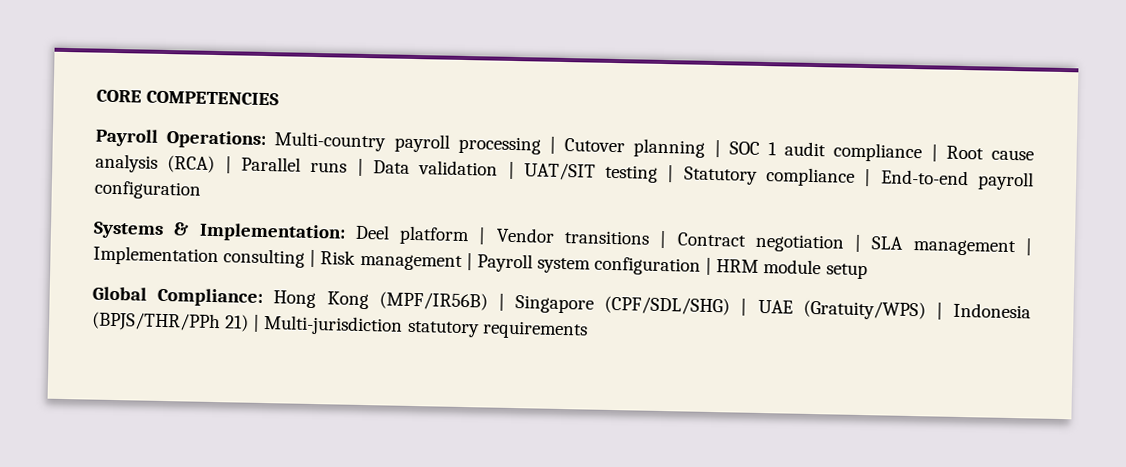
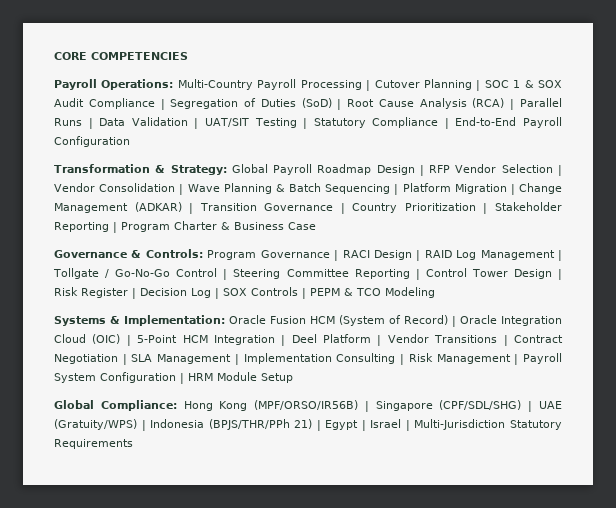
- Payroll Operations: Multi-country payroll processing | Cutover planning | SOC 1 audit compliance | Root cause analysis (RCA) | Parallel runs | Data validation | UAT/SIT testing | Statutory compliance | End-to-end payroll configuration
- Systems & Implementation: Deel platform | Vendor transitions | Contract negotiation | SLA management | Implementation consulting | Risk management | Payroll system configuration | HRM module setup
+ Payroll Operations: Multi-Country Payroll Processing | Cutover Planning | SOC 1 & SOX Audit Compliance | Segregation of Duties (SoD) | Root Cause Analysis (RCA) | Parallel Runs | Data Validation | UAT/SIT Testing | Statutory Compliance | End-to-End Payroll Configuration
+ Transformation & Strategy: Global Payroll Roadmap Design | RFP Vendor Selection | Vendor Consolidation | Wave Planning & Batch Sequencing | Platform Migration | Change Management (ADKAR) | Transition Governance | Country Prioritization | Stakeholder Reporting | Program Charter & Business Case
+ Governance & Controls: Program Governance | RACI Design | RAID Log Management | Tollgate / Go-No-Go Control | Steering Committee Reporting | Control Tower Design | Risk Register | Decision Log | SOX Controls | PEPM & TCO Modeling
+ Systems & Implementation: Oracle Fusion HCM (System of Record) | Oracle Integration Cloud (OIC) | 5-Point HCM Integration | Deel Platform | Vendor Transitions | Contract Negotiation | SLA Management | Implementation Consulting | Risk Management | Payroll System Configuration | HRM Module Setup
- Global Compliance: Hong Kong (MPF/IR56B) | Singapore (CPF/SDL/SHG) | UAE (Gratuity/WPS) | Indonesia (BPJS/THR/PPh 21) | Multi-jurisdiction statutory requirements
+ Global Compliance: Hong Kong (MPF/ORSO/IR56B) | Singapore (CPF/SDL/SHG) | UAE (Gratuity/WPS) | Indonesia (BPJS/THR/PPh 21) | Egypt | Israel | Multi-Jurisdiction Statutory Requirements

